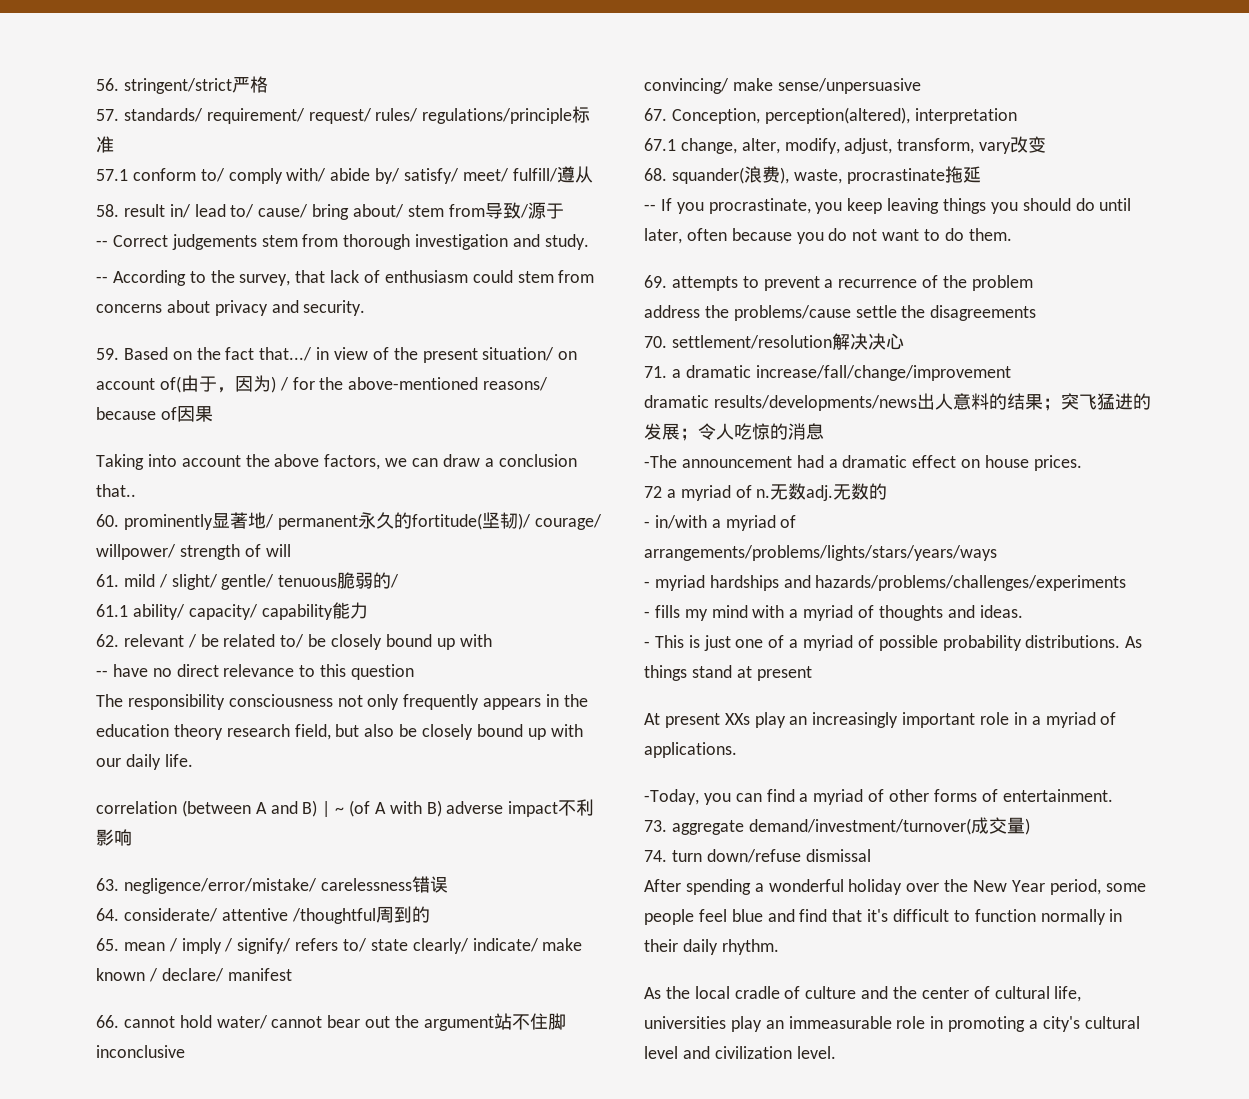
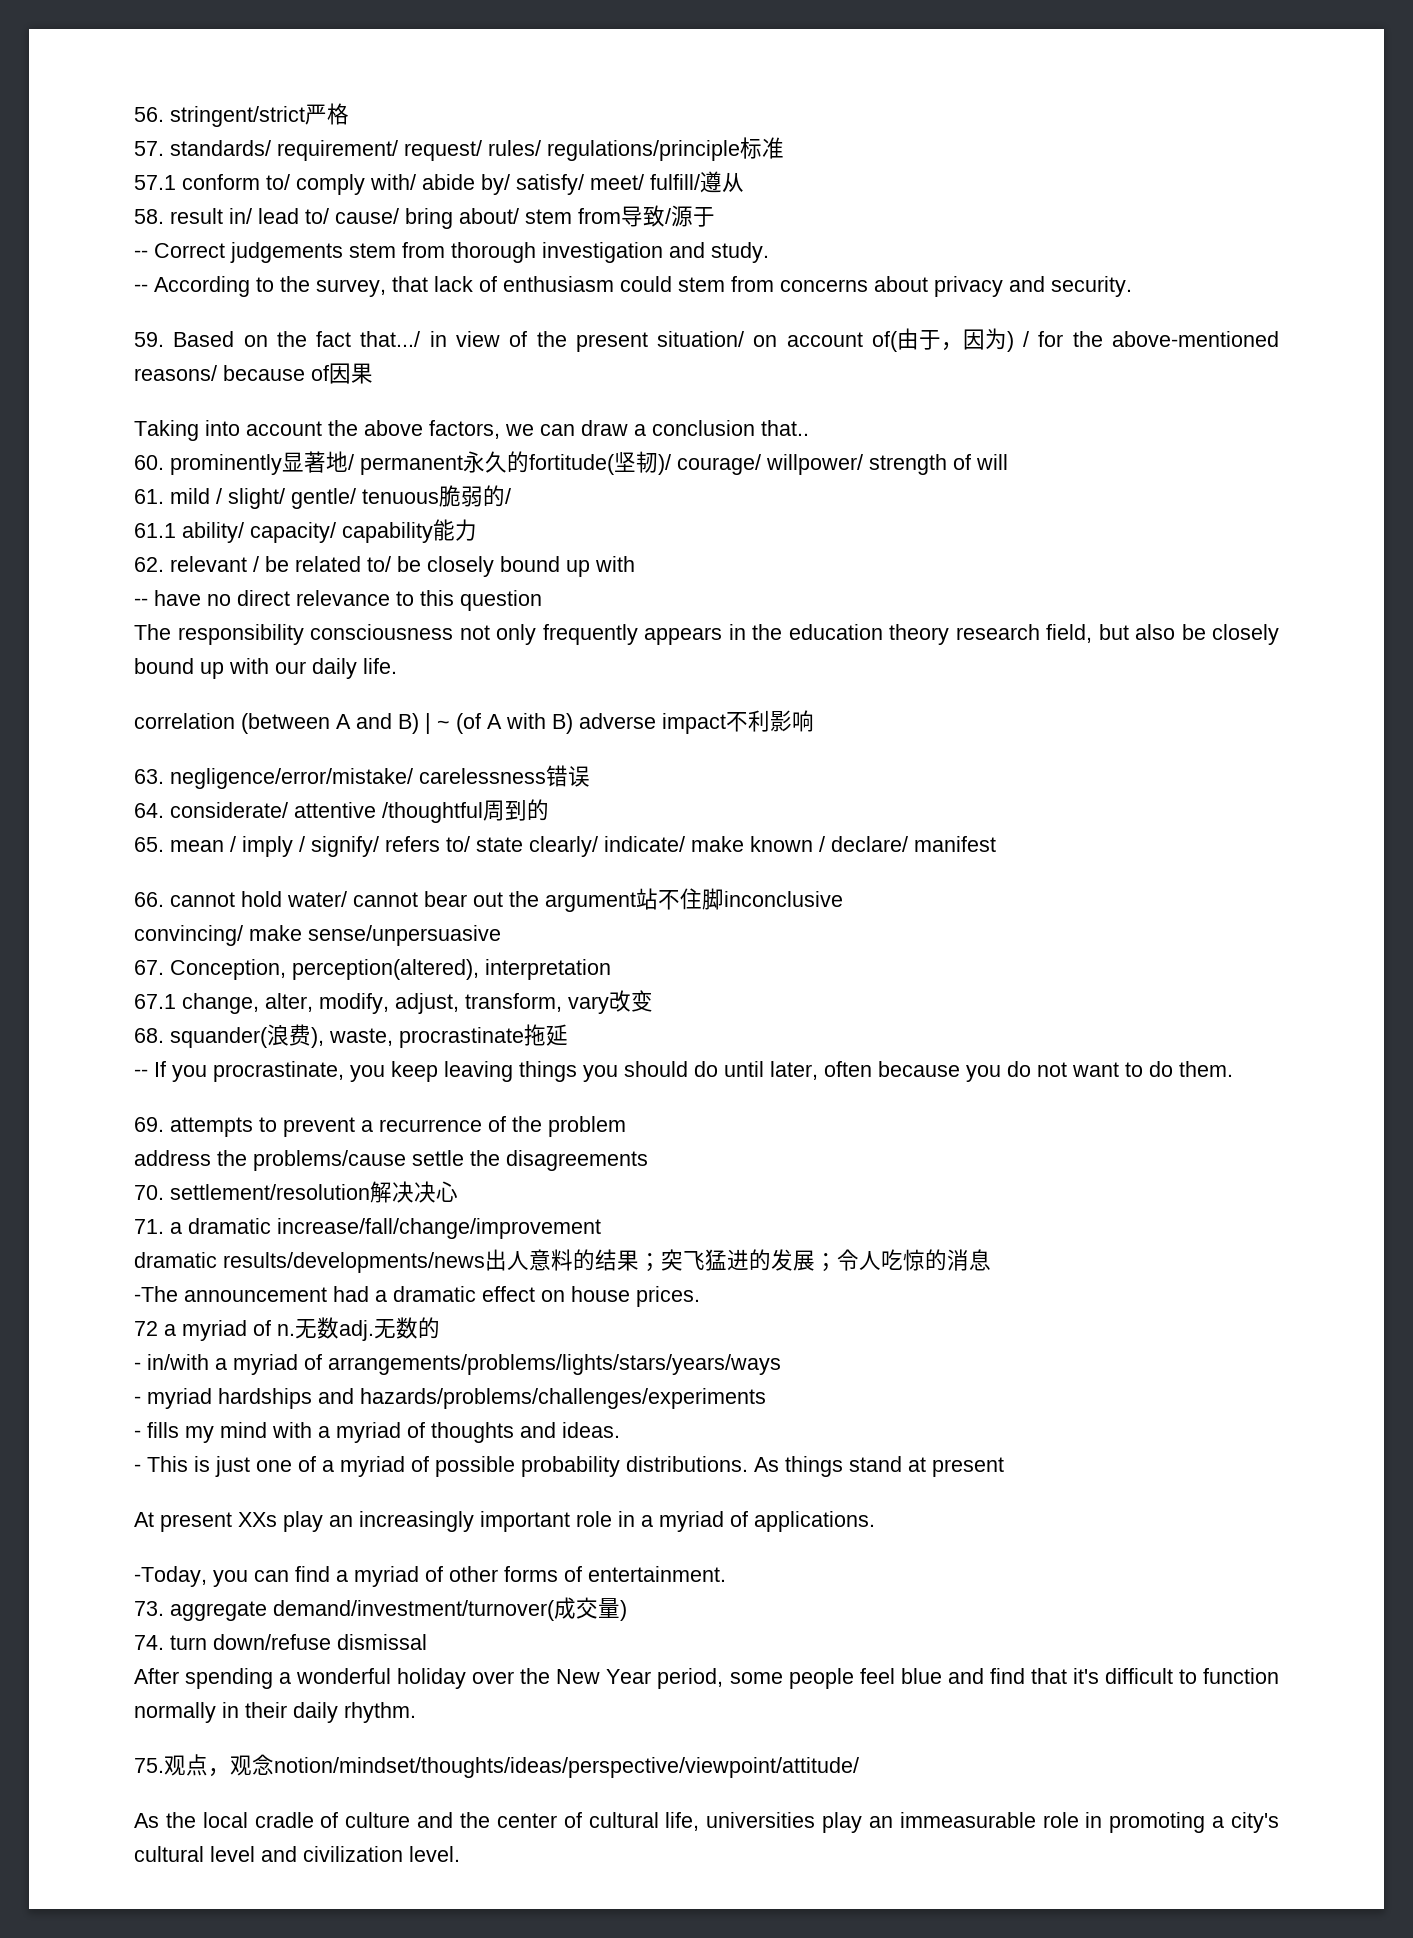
+ 75.观点，观念notion/mindset/thoughts/ideas/perspective/viewpoint/attitude/

